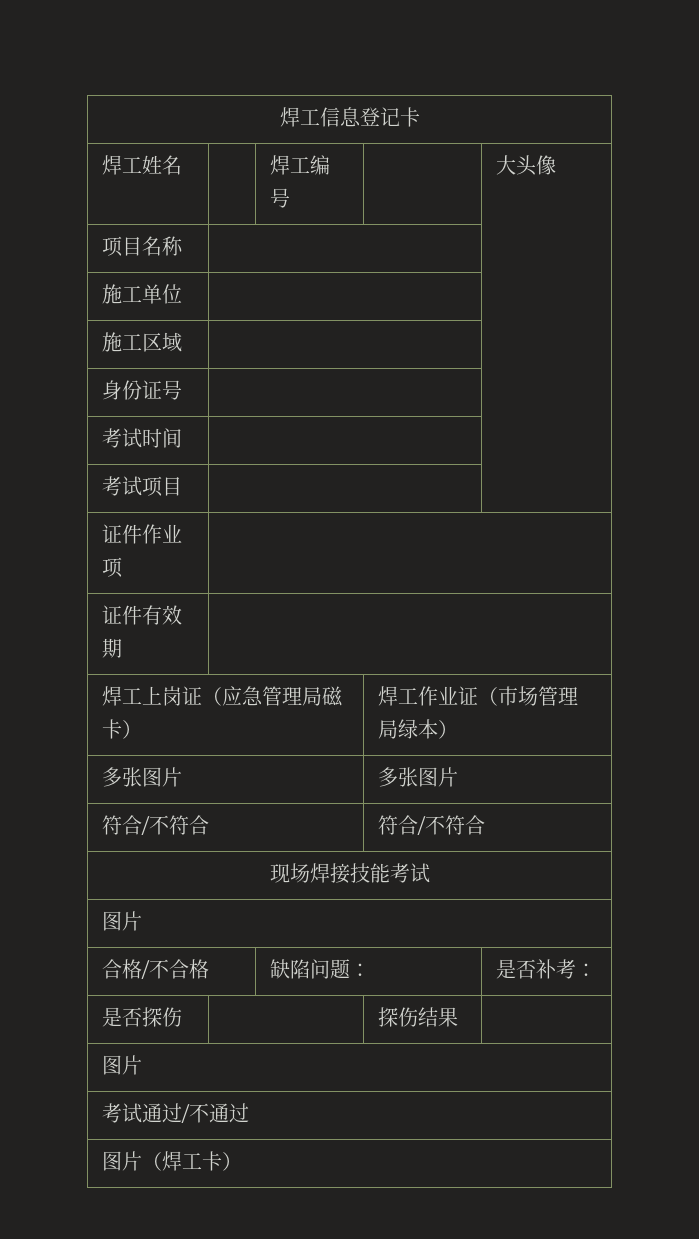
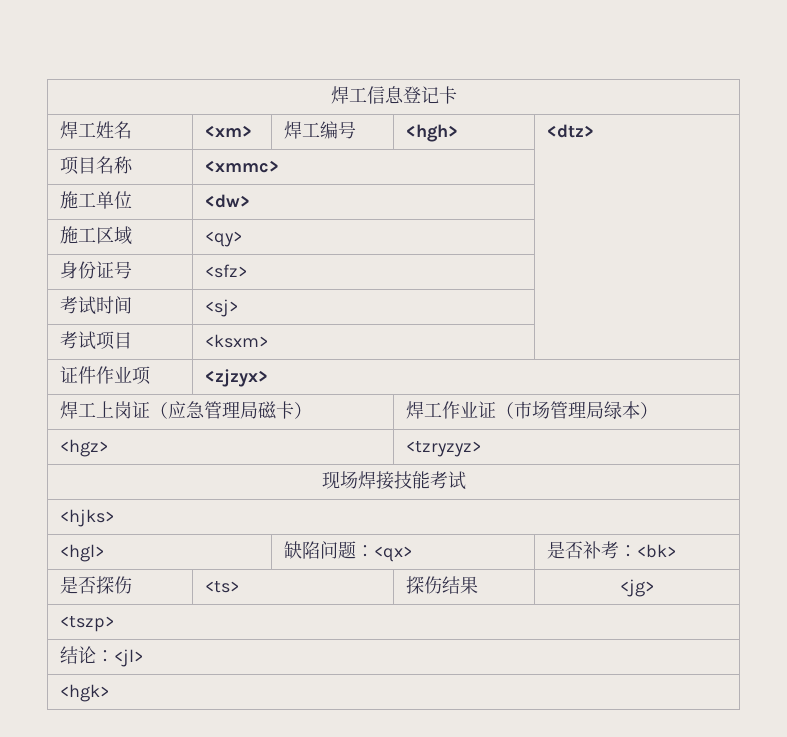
- 焊工姓名 | | 焊工编号 | | 大头像
+ 焊工姓名 | <xm> | 焊工编号 | <hgh> | <dtz>
- 项目名称 | |
+ 项目名称 | <xmmc> |
- 施工单位 | |
+ 施工单位 | <dw> |
- 施工区域 | |
+ 施工区域 | <qy> |
- 身份证号 | |
+ 身份证号 | <sfz> |
- 考试时间 | |
+ 考试时间 | <sj> |
- 考试项目 | |
+ 考试项目 | <ksxm> |
- 证件作业项 |
- 证件有效期 |
+ 证件作业项 | <zjzyx>
- 多张图片 | 多张图片
- 符合/不符合 | 符合/不符合
+ <hgz> | <tzryzyz>
  现场焊接技能考试
- 图片
- 合格/不合格 | 缺陷问题： | 是否补考：
+ <hjks>
+ <hgl> | 缺陷问题：<qx> | 是否补考：<bk>
- 是否探伤 | | 探伤结果 |
- 图片
- 考试通过/不通过
- 图片（焊工卡）
+ 是否探伤 | <ts> | 探伤结果 | <jg>
+ <tszp>
+ 结论：<jl>
+ <hgk>

